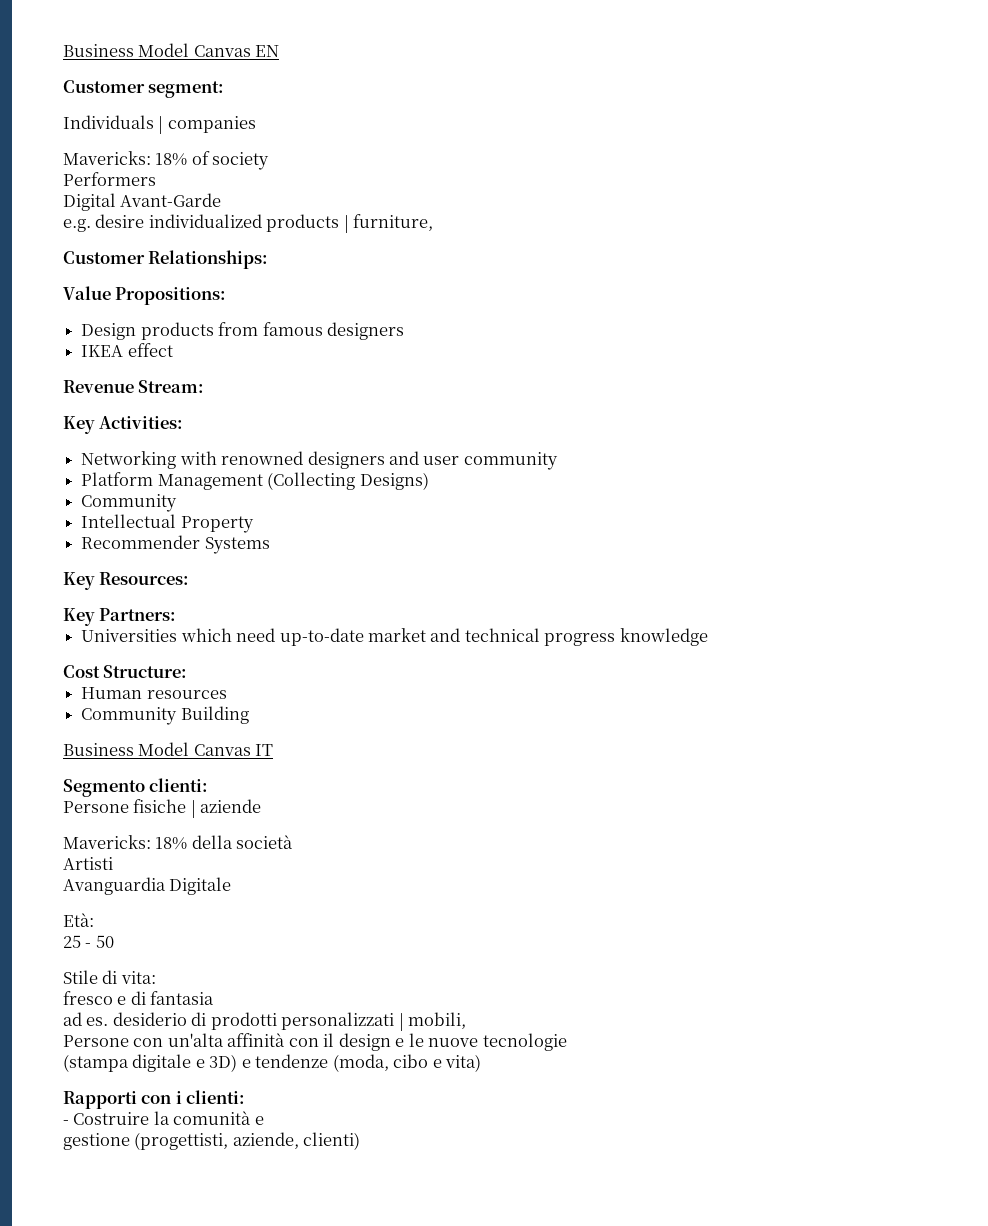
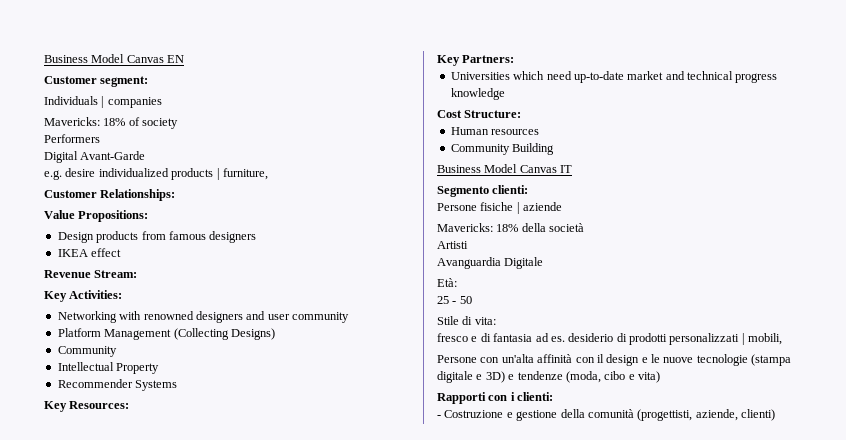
- fresco e di fantasia
- ad es. desiderio di prodotti personalizzati | mobili,
+ fresco e di fantasia ad es. desiderio di prodotti personalizzati | mobili,
- Persone con un'alta affinità con il design e le nuove tecnologie
- (stampa digitale e 3D) e tendenze (moda, cibo e vita)
+ Persone con un'alta affinità con il design e le nuove tecnologie (stampa digitale e 3D) e tendenze (moda, cibo e vita)
- - Costruire la comunità e
- gestione (progettisti, aziende, clienti)
+ - Costruzione e gestione della comunità (progettisti, aziende, clienti)

